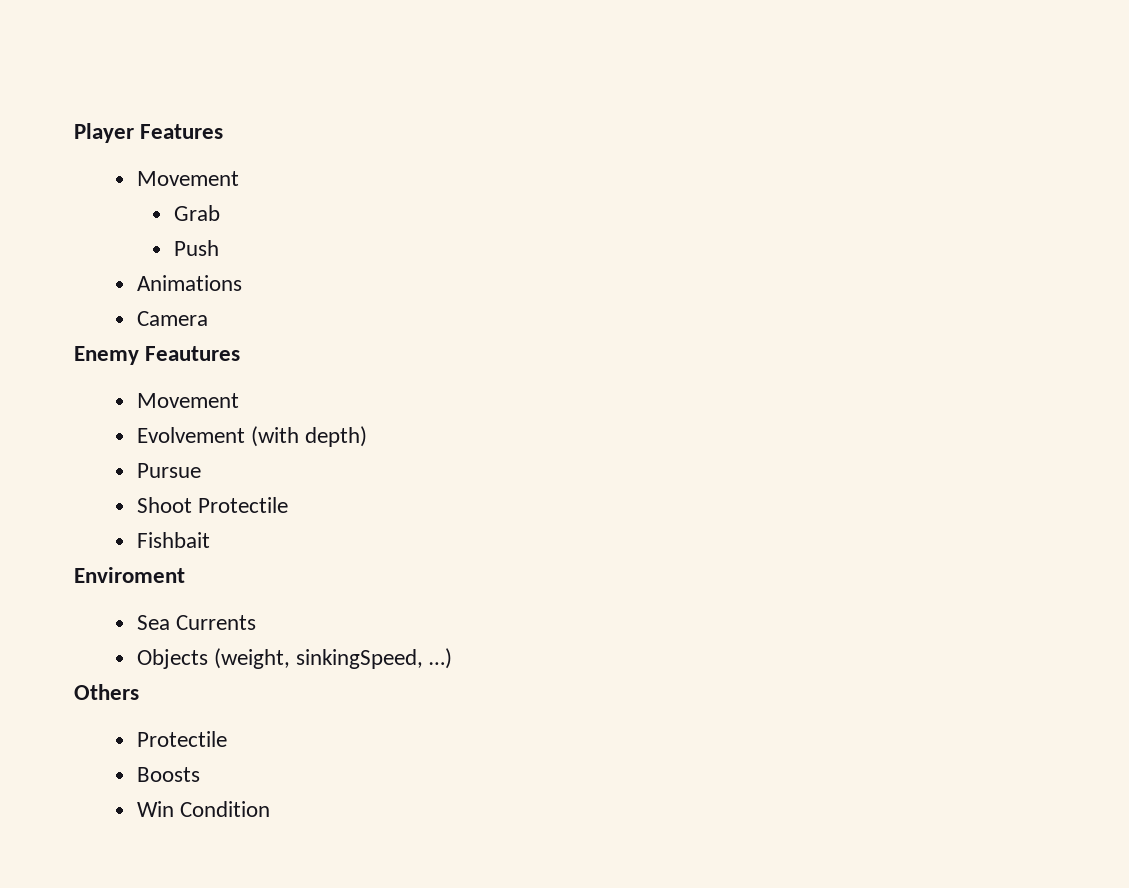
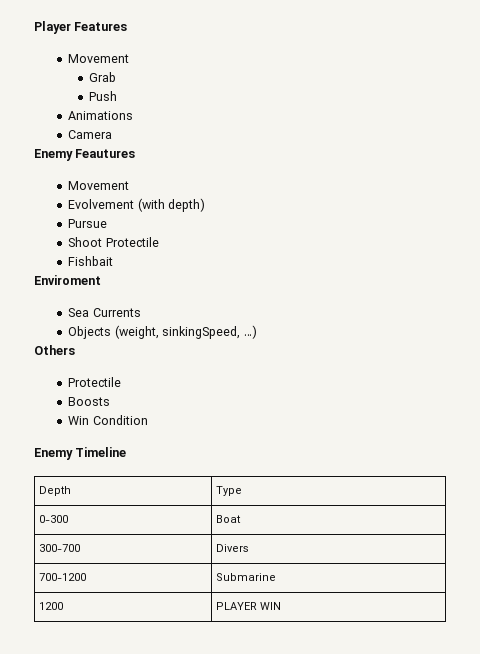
+ Enemy Timeline
+ Depth | Type
+ 0-300 | Boat
+ 300-700 | Divers
+ 700-1200 | Submarine
+ 1200 | PLAYER WIN

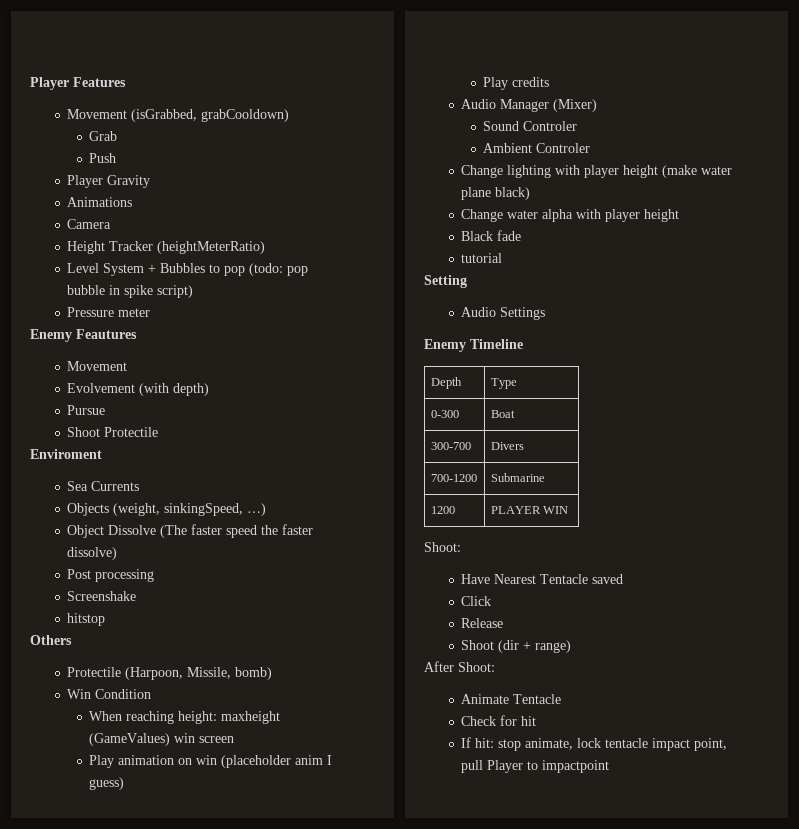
  Player Features
- Movement
+ Movement (isGrabbed, grabCooldown)
+ Player Gravity
+ Height Tracker (heightMeterRatio)
+ Level System + Bubbles to pop (todo: pop bubble in spike script)
+ Pressure meter
- Fishbait
+ Object Dissolve (The faster speed the faster dissolve)
+ Post processing
+ Screenshake
+ hitstop
  Others
- Protectile
- Boosts
+ Protectile (Harpoon, Missile, bomb)
+ When reaching height: maxheight (GameValues) win screen
+ Play animation on win (placeholder anim I guess)
+ Play credits
+ Audio Manager (Mixer)
+ Sound Controler
+ Ambient Controler
+ Change lighting with player height (make water plane black)
+ Change water alpha with player height
+ Black fade
+ tutorial
+ Setting
+ Audio Settings
  1200 | PLAYER WIN
+ Shoot:
+ Have Nearest Tentacle saved
+ Click
+ Release
+ Shoot (dir + range)
+ After Shoot:
+ Animate Tentacle
+ Check for hit
+ If hit: stop animate, lock tentacle impact point, pull Player to impactpoint

